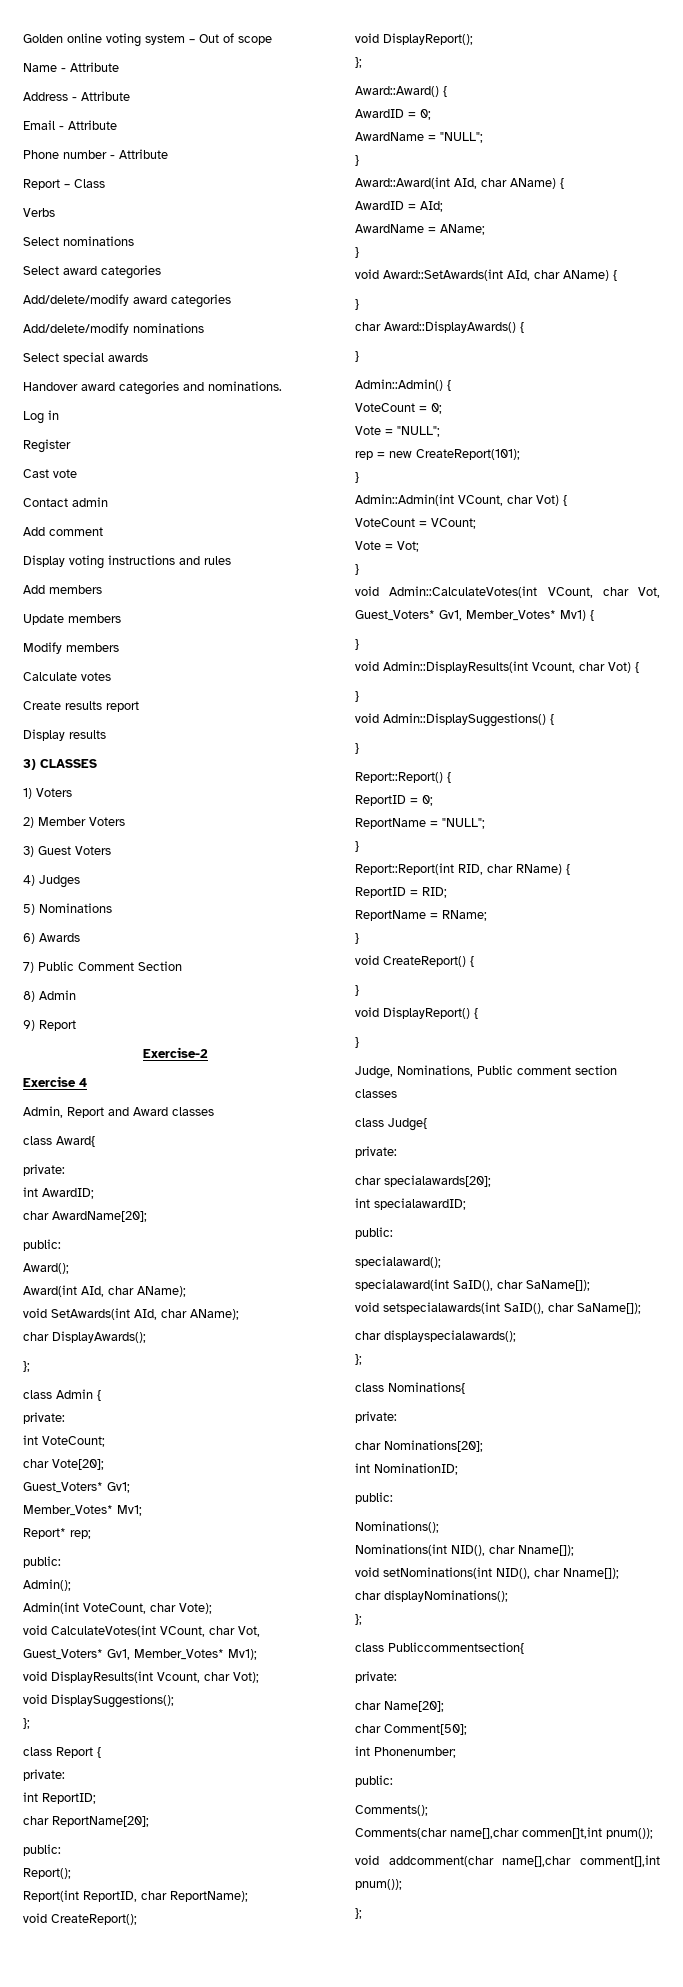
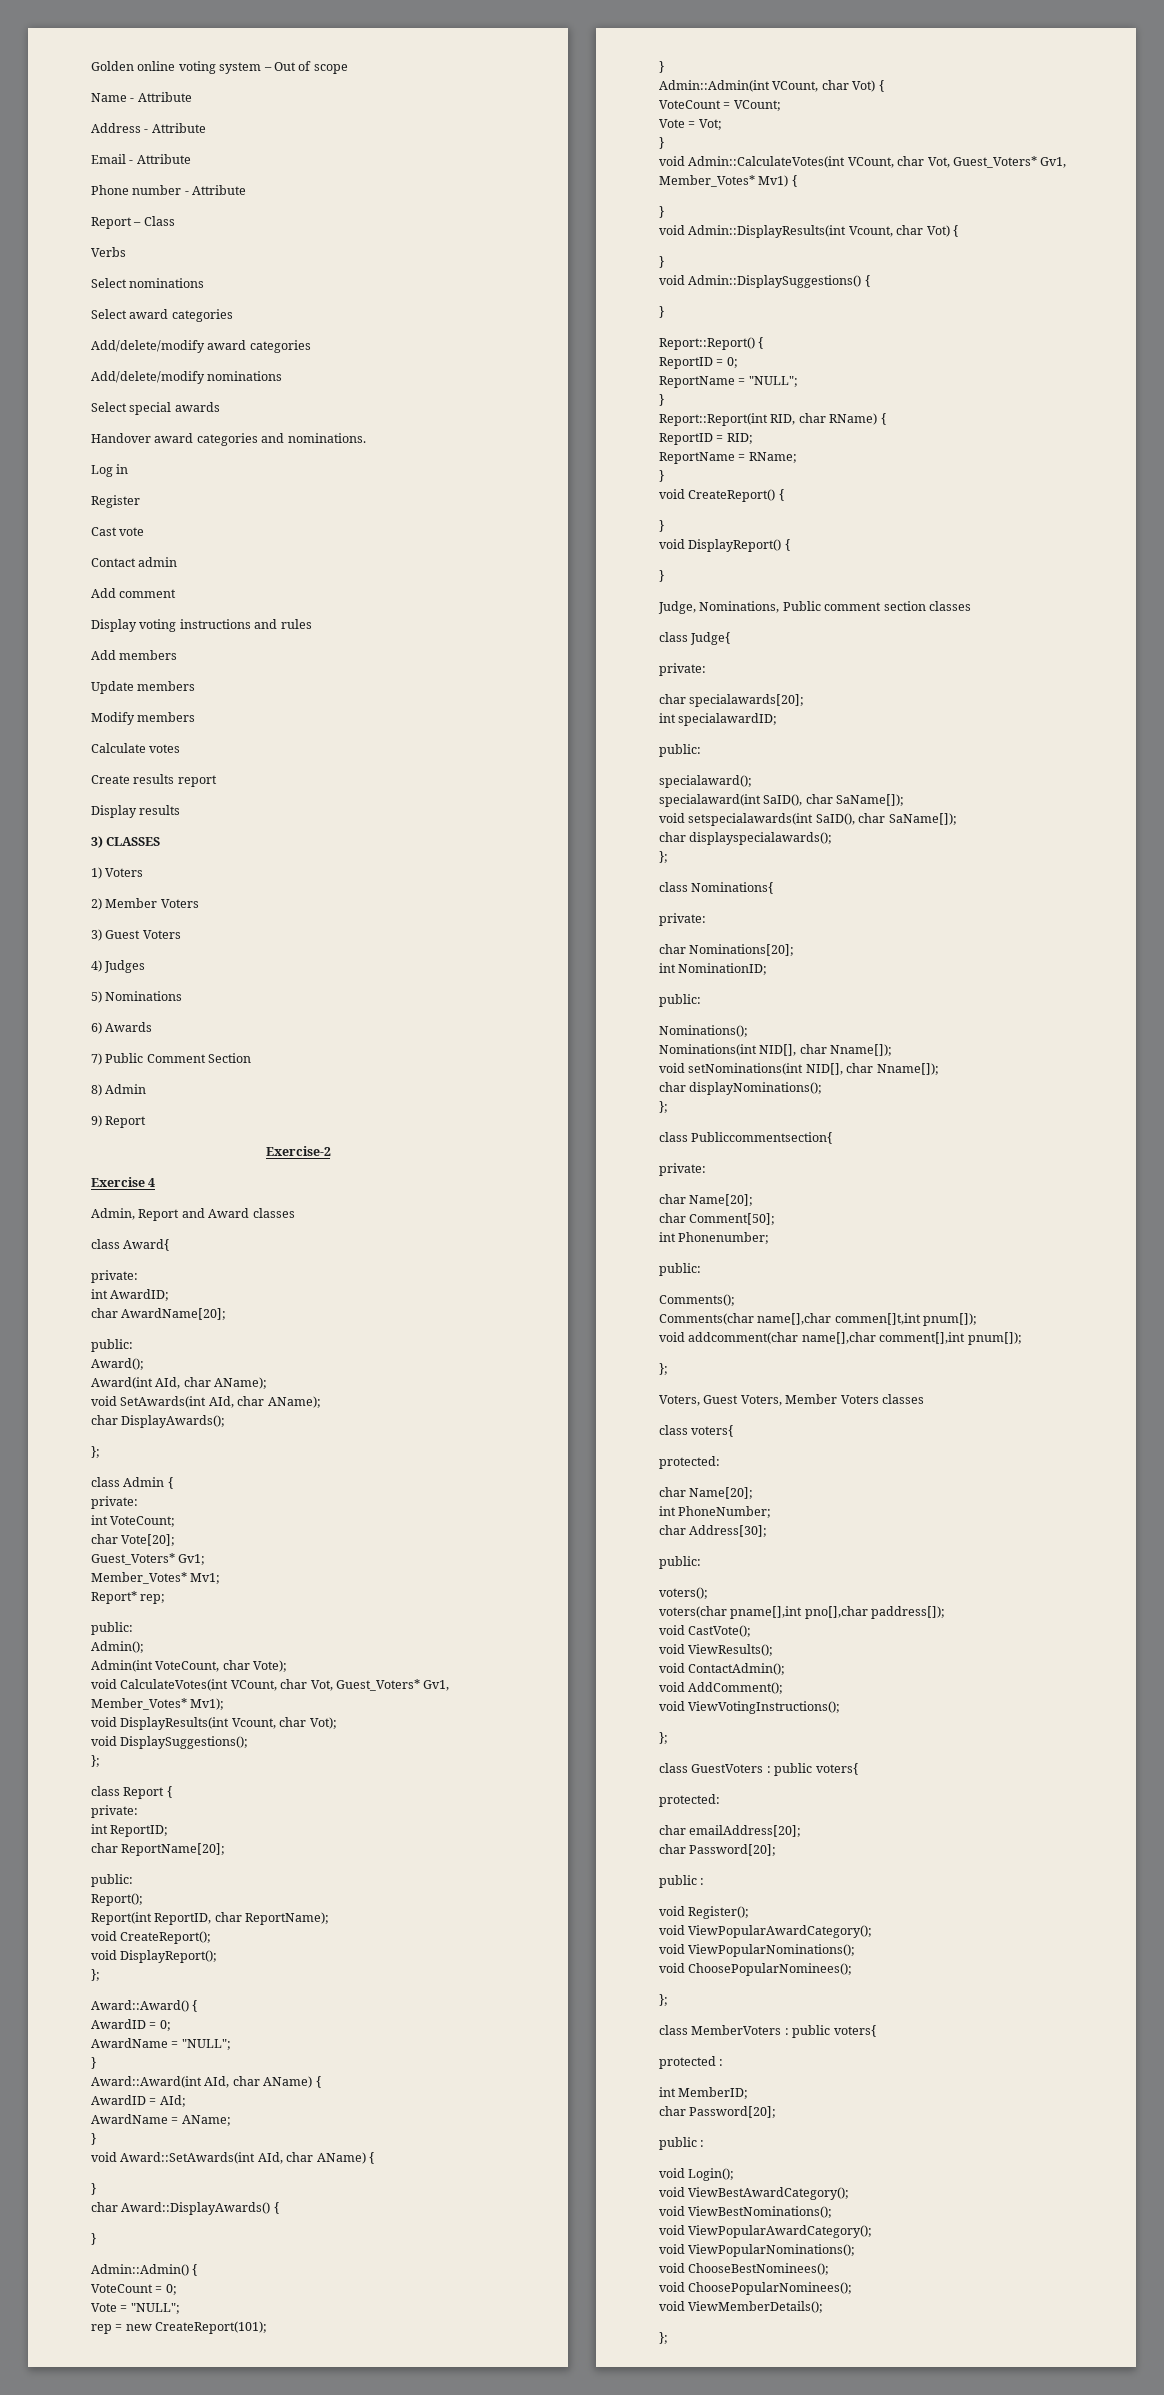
- Nominations(int NID(), char Nname[]);
+ Nominations(int NID[], char Nname[]);
- void setNominations(int NID(), char Nname[]);
+ void setNominations(int NID[], char Nname[]);
- Comments(char name[],char commen[]t,int pnum());
+ Comments(char name[],char commen[]t,int pnum[]);
- void addcomment(char name[],char comment[],int pnum());
+ void addcomment(char name[],char comment[],int pnum[]);
+ };
+ Voters, Guest Voters, Member Voters classes
+ class voters{
+ protected:
+ char Name[20];
+ int PhoneNumber;
+ char Address[30];
+ public:
+ voters();
+ voters(char pname[],int pno[],char paddress[]);
+ void CastVote();
+ void ViewResults();
+ void ContactAdmin();
+ void AddComment();
+ void ViewVotingInstructions();
+ };
+ class GuestVoters : public voters{
+ protected:
+ char emailAddress[20];
+ char Password[20];
+ public :
+ void Register();
+ void ViewPopularAwardCategory();
+ void ViewPopularNominations();
+ void ChoosePopularNominees();
+ };
+ class MemberVoters : public voters{
+ protected :
+ int MemberID;
+ char Password[20];
+ public :
+ void Login();
+ void ViewBestAwardCategory();
+ void ViewBestNominations();
+ void ViewPopularAwardCategory();
+ void ViewPopularNominations();
+ void ChooseBestNominees();
+ void ChoosePopularNominees();
+ void ViewMemberDetails();

